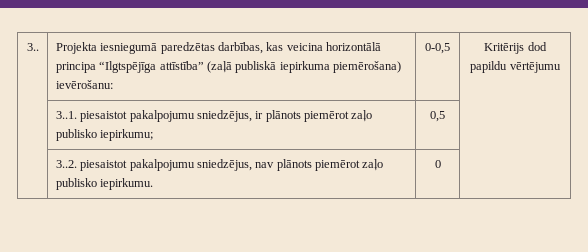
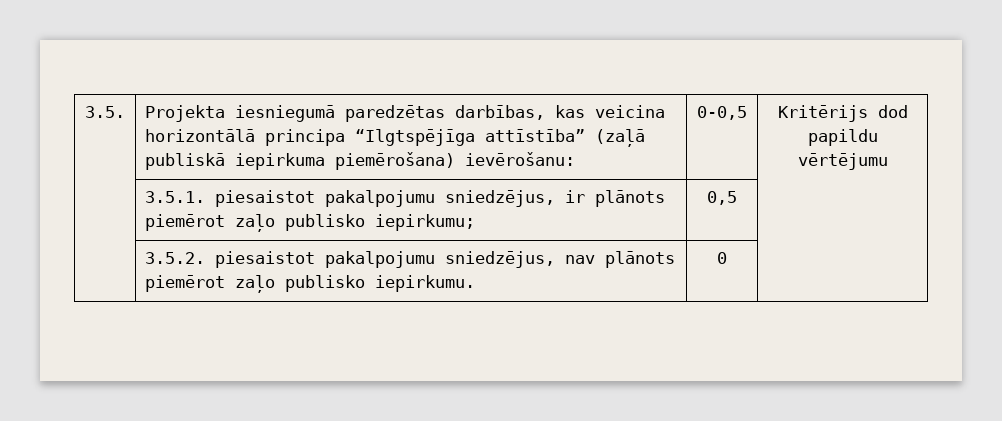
- 3.. | Projekta iesniegumā paredzētas darbības, kas veicina horizontālā principa “Ilgtspējīga attīstība” (zaļā publiskā iepirkuma piemērošana) ievērošanu: | 0-0,5 | Kritērijs dod papildu vērtējumu
+ 3.5. | Projekta iesniegumā paredzētas darbības, kas veicina horizontālā principa “Ilgtspējīga attīstība” (zaļā publiskā iepirkuma piemērošana) ievērošanu: | 0-0,5 | Kritērijs dod papildu vērtējumu
- | 3..1. piesaistot pakalpojumu sniedzējus, ir plānots piemērot zaļo publisko iepirkumu; | 0,5 |
+ | 3.5.1. piesaistot pakalpojumu sniedzējus, ir plānots piemērot zaļo publisko iepirkumu; | 0,5 |
- | 3..2. piesaistot pakalpojumu sniedzējus, nav plānots piemērot zaļo publisko iepirkumu. | 0 |
+ | 3.5.2. piesaistot pakalpojumu sniedzējus, nav plānots piemērot zaļo publisko iepirkumu. | 0 |

